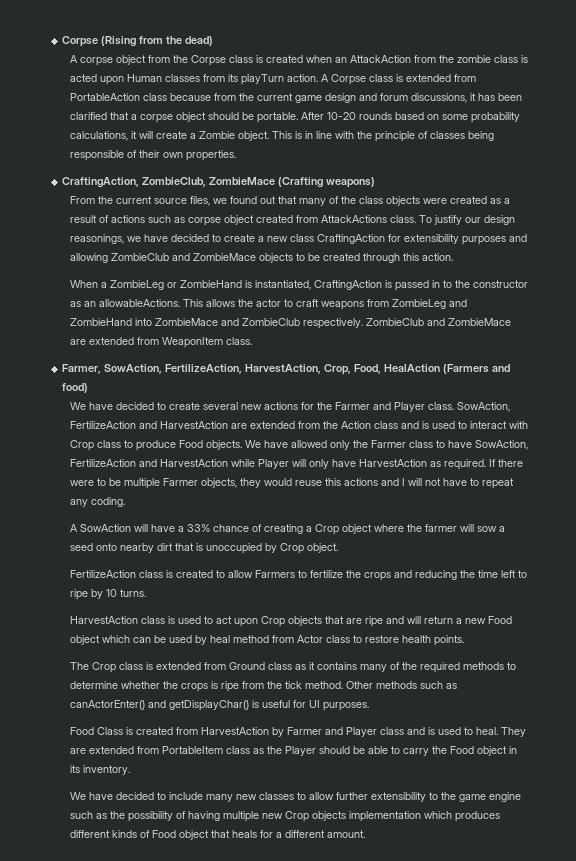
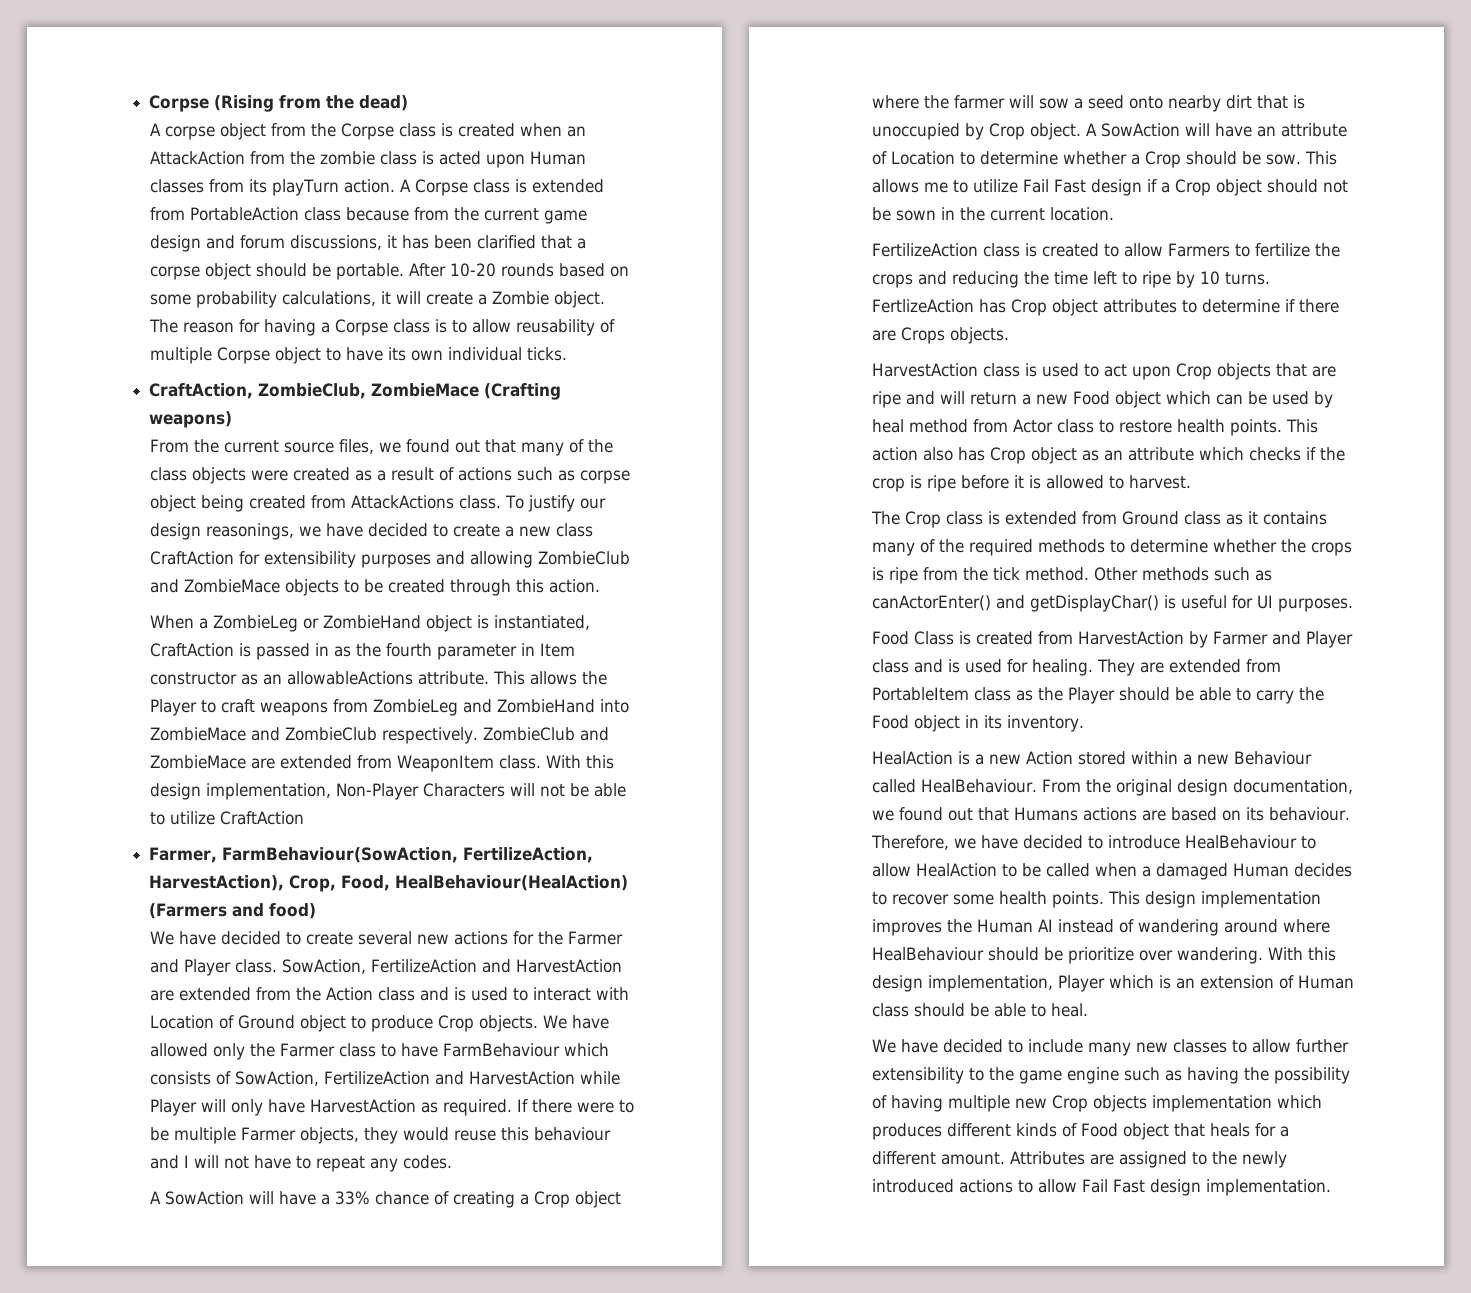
- This is in line with the principle of classes being responsible of their own properties.
- CraftingAction, ZombieClub, ZombieMace (Crafting weapons)
+ The reason for having a Corpse class is to allow reusability of multiple Corpse object to have its own individual ticks.
+ CraftAction, ZombieClub, ZombieMace (Crafting weapons)
- From the current source files, we found out that many of the class objects were created as a result of actions such as corpse object created from AttackActions class.
+ From the current source files, we found out that many of the class objects were created as a result of actions such as corpse object being created from AttackActions class.
- To justify our design reasonings, we have decided to create a new class CraftingAction for extensibility purposes and allowing ZombieClub and ZombieMace objects to be created through this action.
+ To justify our design reasonings, we have decided to create a new class CraftAction for extensibility purposes and allowing ZombieClub and ZombieMace objects to be created through this action.
- When a ZombieLeg or ZombieHand is instantiated, CraftingAction is passed in to the constructor as an allowableActions.
+ When a ZombieLeg or ZombieHand object is instantiated, CraftAction is passed in as the fourth parameter in Item constructor as an allowableActions attribute.
- This allows the actor to craft weapons from ZombieLeg and ZombieHand into ZombieMace and ZombieClub respectively.
+ This allows the Player to craft weapons from ZombieLeg and ZombieHand into ZombieMace and ZombieClub respectively.
- ZombieClub and ZombieMace are extended from WeaponItem class.
- Farmer, SowAction, FertilizeAction, HarvestAction, Crop, Food, HealAction (Farmers and food)
+ ZombieClub and ZombieMace are extended from WeaponItem class. With this design implementation, Non-Player Characters will not be able to utilize CraftAction
+ Farmer, FarmBehaviour(SowAction, FertilizeAction, HarvestAction), Crop, Food, HealBehaviour(HealAction) (Farmers and food)
- SowAction, FertilizeAction and HarvestAction are extended from the Action class and is used to interact with Crop class to produce Food objects.
+ SowAction, FertilizeAction and HarvestAction are extended from the Action class and is used to interact with Location of Ground object to produce Crop objects.
- We have allowed only the Farmer class to have SowAction, FertilizeAction and HarvestAction while Player will only have HarvestAction as required.
+ We have allowed only the Farmer class to have FarmBehaviour which consists of SowAction, FertilizeAction and HarvestAction while Player will only have HarvestAction as required.
- If there were to be multiple Farmer objects, they would reuse this actions and I will not have to repeat any coding.
+ If there were to be multiple Farmer objects, they would reuse this behaviour and I will not have to repeat any codes.
+ A SowAction will have an attribute of Location to determine whether a Crop should be sow. This allows me to utilize Fail Fast design if a Crop object should not be sown in the current location.
+ FertlizeAction has Crop object attributes to determine if there are Crops objects.
+ This action also has Crop object as an attribute which checks if the crop is ripe before it is allowed to harvest.
- Food Class is created from HarvestAction by Farmer and Player class and is used to heal.
+ Food Class is created from HarvestAction by Farmer and Player class and is used for healing.
+ HealAction is a new Action stored within a new Behaviour called HealBehaviour. From the original design documentation, we found out that Humans actions are based on its behaviour. Therefore, we have decided to introduce HealBehaviour to allow HealAction to be called when a damaged Human decides to recover some health points. This design implementation improves the Human AI instead of wandering around where HealBehaviour should be prioritize over wandering. With this design implementation, Player which is an extension of Human class should be able to heal.
- We have decided to include many new classes to allow further extensibility to the game engine such as the possibility of having multiple new Crop objects implementation which produces different kinds of Food object that heals for a different amount.
+ We have decided to include many new classes to allow further extensibility to the game engine such as having the possibility of having multiple new Crop objects implementation which produces different kinds of Food object that heals for a different amount.
+ Attributes are assigned to the newly introduced actions to allow Fail Fast design implementation.

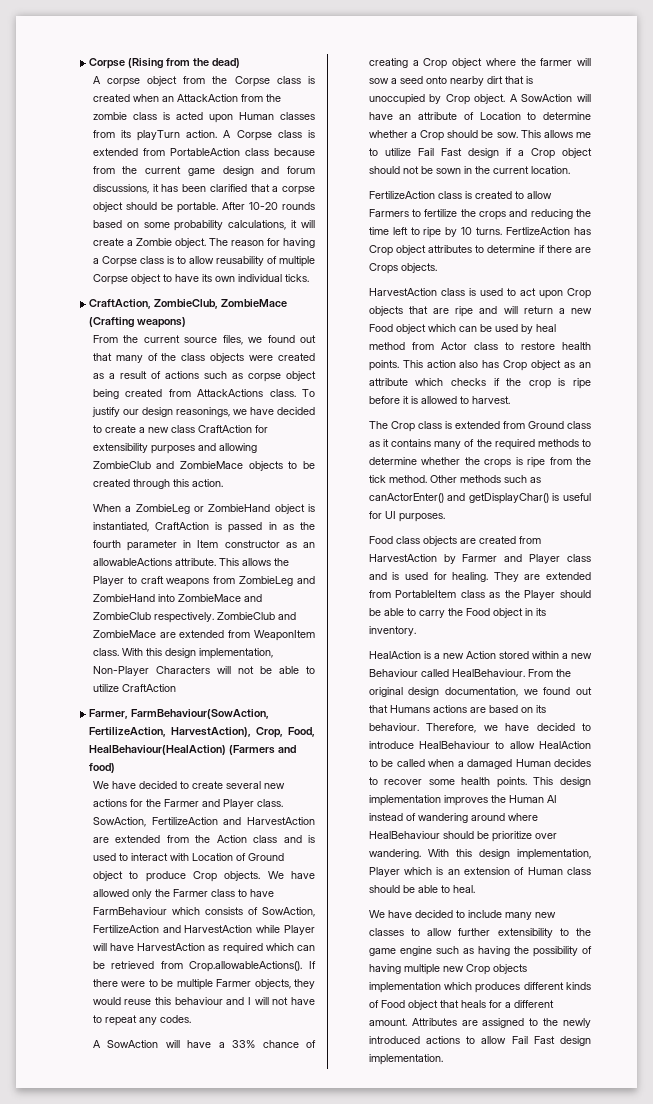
- We have allowed only the Farmer class to have FarmBehaviour which consists of SowAction, FertilizeAction and HarvestAction while Player will only have HarvestAction as required. If there were to be multiple Farmer objects, they would reuse this behaviour and I will not have to repeat any codes.
+ We have allowed only the Farmer class to have FarmBehaviour which consists of SowAction, FertilizeAction and HarvestAction while Player will have HarvestAction as required which can be retrieved from Crop.allowableActions(). If there were to be multiple Farmer objects, they would reuse this behaviour and I will not have to repeat any codes.
- Food Class is created from HarvestAction by Farmer and Player class and is used for healing.
+ Food class objects are created from HarvestAction by Farmer and Player class and is used for healing.

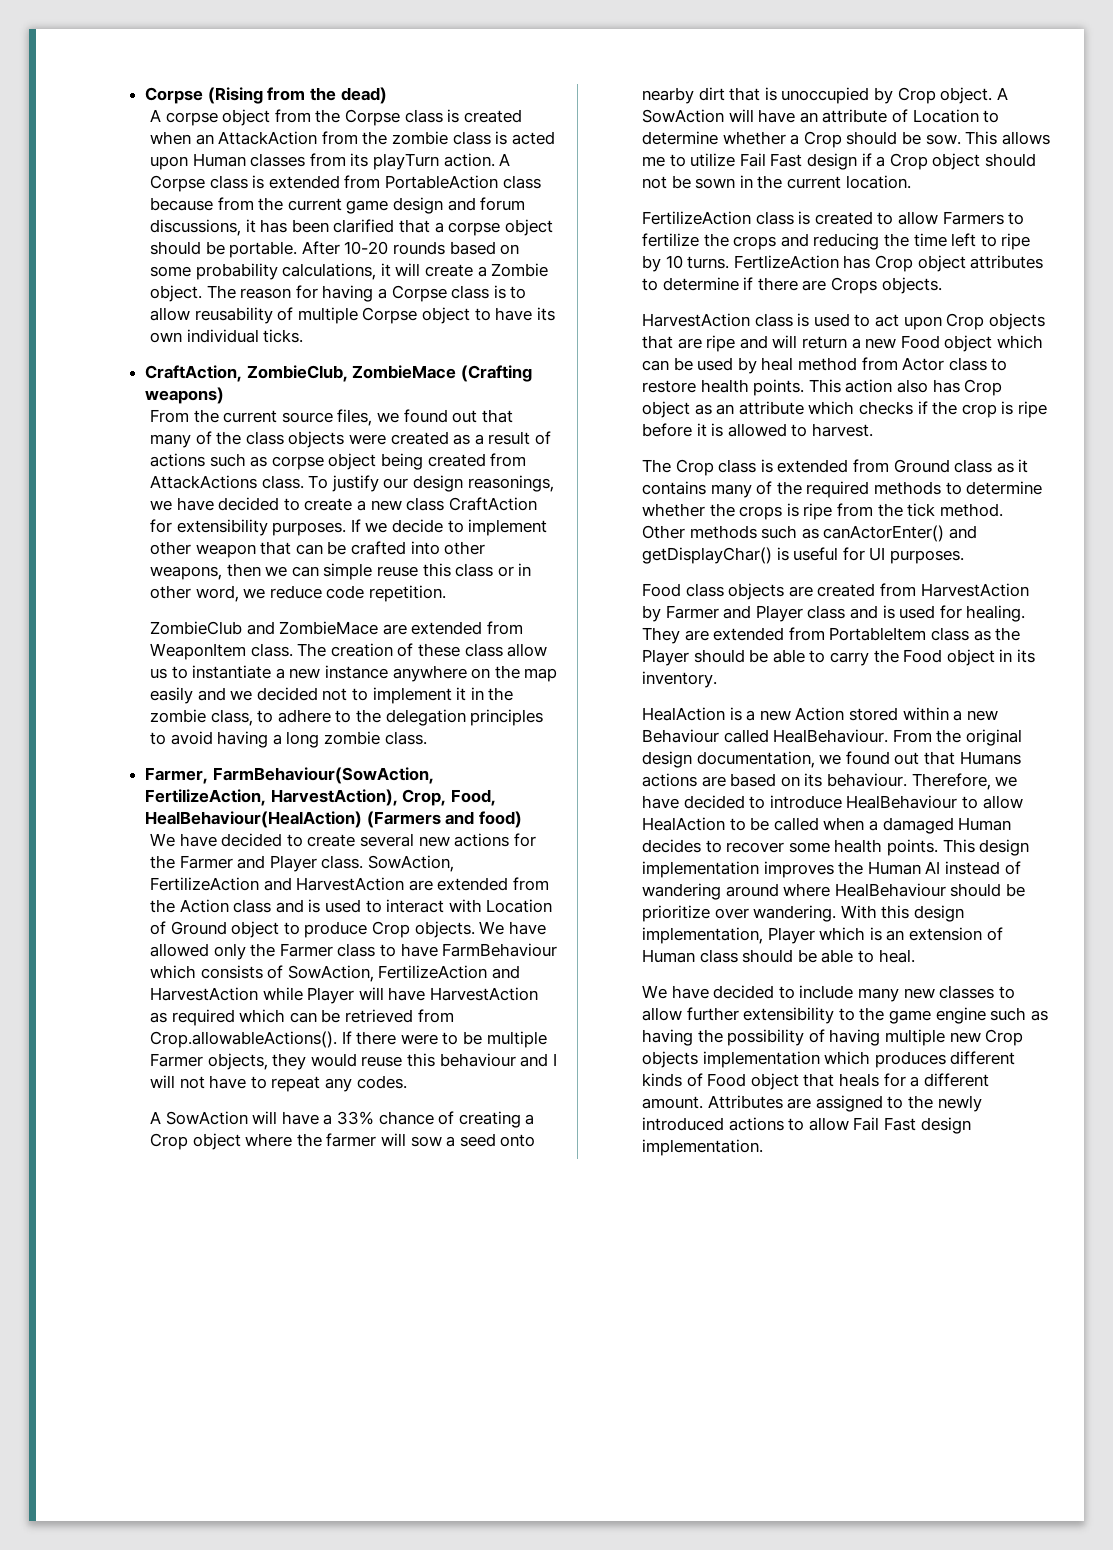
- To justify our design reasonings, we have decided to create a new class CraftAction for extensibility purposes and allowing ZombieClub and ZombieMace objects to be created through this action.
- When a ZombieLeg or ZombieHand object is instantiated, CraftAction is passed in as the fourth parameter in Item constructor as an allowableActions attribute. This allows the Player to craft weapons from ZombieLeg and ZombieHand into ZombieMace and ZombieClub respectively. ZombieClub and ZombieMace are extended from WeaponItem class.
+ To justify our design reasonings, we have decided to create a new class CraftAction for extensibility purposes. If we decide to implement other weapon that can be crafted into other weapons, then we can simple reuse this class or in other word, we reduce code repetition.
+ ZombieClub and ZombieMace are extended from WeaponItem class.
- With this design implementation, Non-Player Characters will not be able to utilize CraftAction
+ The creation of these class allow us to instantiate a new instance anywhere on the map easily and we decided not to implement it in the zombie class, to adhere to the delegation principles to avoid having a long zombie class.

